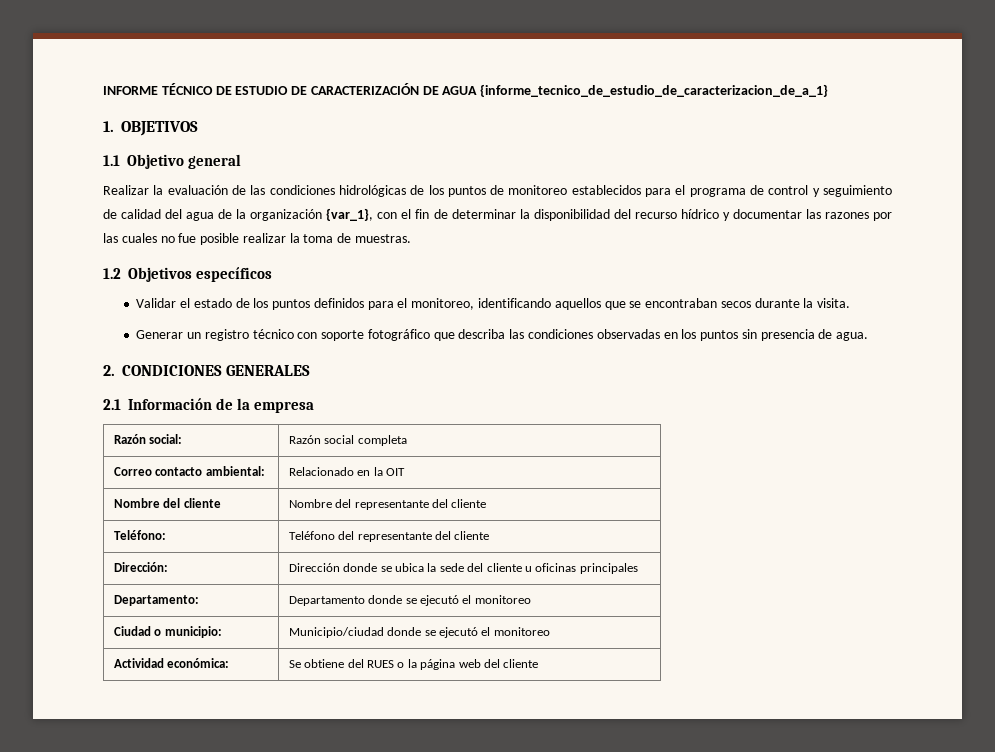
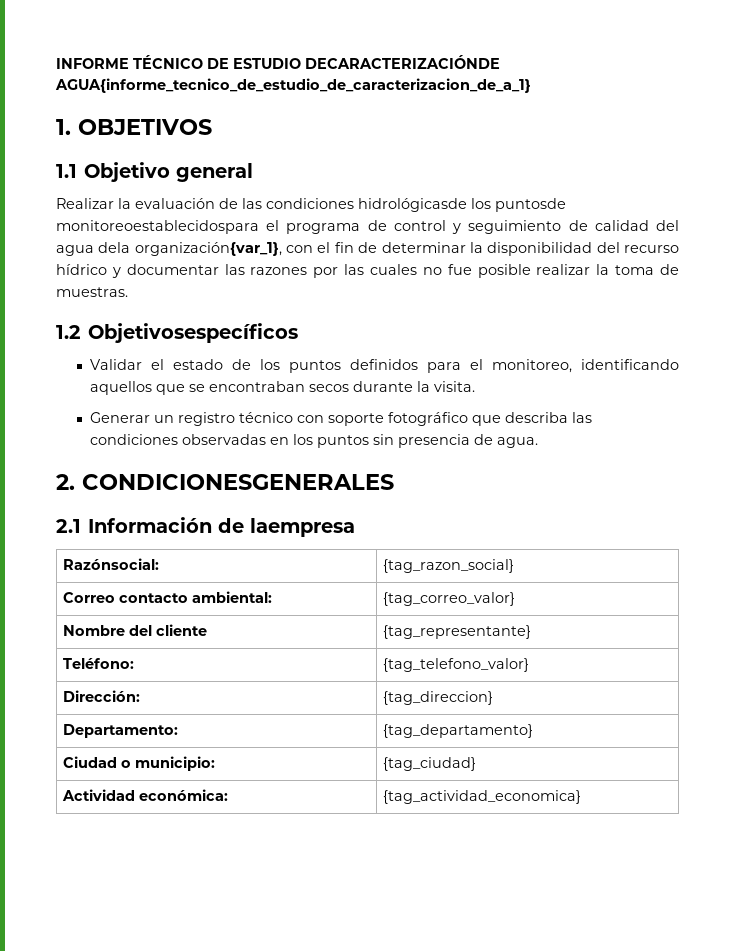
- INFORME TÉCNICO DE ESTUDIO DE CARACTERIZACIÓN DE AGUA {informe_tecnico_de_estudio_de_caracterizacion_de_a_1}
+ INFORME TÉCNICO DE ESTUDIO DECARACTERIZACIÓNDE AGUA{informe_tecnico_de_estudio_de_caracterizacion_de_a_1}
- Realizar la evaluación de las condiciones hidrológicas de los puntos de monitoreo establecidos para el programa de control y seguimiento de calidad del agua de la organización {var_1}, con el fin de determinar la disponibilidad del recurso hídrico y documentar las razones por las cuales no fue posible realizar la toma de muestras.
+ Realizar la evaluación de las condiciones hidrológicasde los puntosde monitoreoestablecidospara el programa de control y seguimiento de calidad del agua dela organización{var_1}, con el fin de determinar la disponibilidad del recurso hídrico y documentar las razones por las cuales no fue posible realizar la toma de muestras.
- 1.2 Objetivos específicos
+ 1.2 Objetivosespecíficos
- 2. CONDICIONES GENERALES
+ 2. CONDICIONESGENERALES
- 2.1 Información de la empresa
- Razón social: | Razón social completa
+ 2.1 Información de laempresa
+ Razónsocial: | {tag_razon_social}
- Correo contacto ambiental: | Relacionado en la OIT
+ Correo contacto ambiental: | {tag_correo_valor}
- Nombre del cliente | Nombre del representante del cliente
- Teléfono: | Teléfono del representante del cliente
- Dirección: | Dirección donde se ubica la sede del cliente u oficinas principales
- Departamento: | Departamento donde se ejecutó el monitoreo
- Ciudad o municipio: | Municipio/ciudad donde se ejecutó el monitoreo
- Actividad económica: | Se obtiene del RUES o la página web del cliente
+ Nombre del cliente | {tag_representante}
+ Teléfono: | {tag_telefono_valor}
+ Dirección: | {tag_direccion}
+ Departamento: | {tag_departamento}
+ Ciudad o municipio: | {tag_ciudad}
+ Actividad económica: | {tag_actividad_economica}

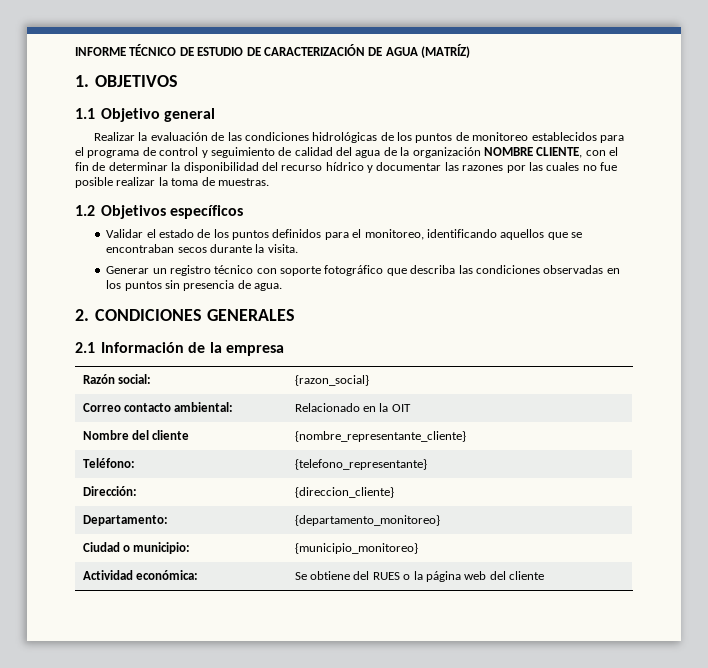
- INFORME TÉCNICO DE ESTUDIO DECARACTERIZACIÓNDE AGUA{informe_tecnico_de_estudio_de_caracterizacion_de_a_1}
+ INFORME TÉCNICO DE ESTUDIO DE CARACTERIZACIÓN DE AGUA (MATRÍZ)
- Realizar la evaluación de las condiciones hidrológicasde los puntosde monitoreoestablecidospara el programa de control y seguimiento de calidad del agua dela organización{var_1}, con el fin de determinar la disponibilidad del recurso hídrico y documentar las razones por las cuales no fue posible realizar la toma de muestras.
+ Realizar la evaluación de las condiciones hidrológicas de los puntos de monitoreo establecidos para el programa de control y seguimiento de calidad del agua de la organización NOMBRE CLIENTE, con el fin de determinar la disponibilidad del recurso hídrico y documentar las razones por las cuales no fue posible realizar la toma de muestras.
- 1.2 Objetivosespecíficos
+ 1.2 Objetivos específicos
- 2. CONDICIONESGENERALES
+ 2. CONDICIONES GENERALES
- 2.1 Información de laempresa
- Razónsocial: | {tag_razon_social}
+ 2.1 Información de la empresa
+ Razón social: | {razon_social}
- Correo contacto ambiental: | {tag_correo_valor}
+ Correo contacto ambiental: | Relacionado en la OIT
- Nombre del cliente | {tag_representante}
+ Nombre del cliente | {nombre_representante_cliente}
- Teléfono: | {tag_telefono_valor}
+ Teléfono: | {telefono_representante}
- Dirección: | {tag_direccion}
+ Dirección: | {direccion_cliente}
- Departamento: | {tag_departamento}
+ Departamento: | {departamento_monitoreo}
- Ciudad o municipio: | {tag_ciudad}
+ Ciudad o municipio: | {municipio_monitoreo}
- Actividad económica: | {tag_actividad_economica}
+ Actividad económica: | Se obtiene del RUES o la página web del cliente

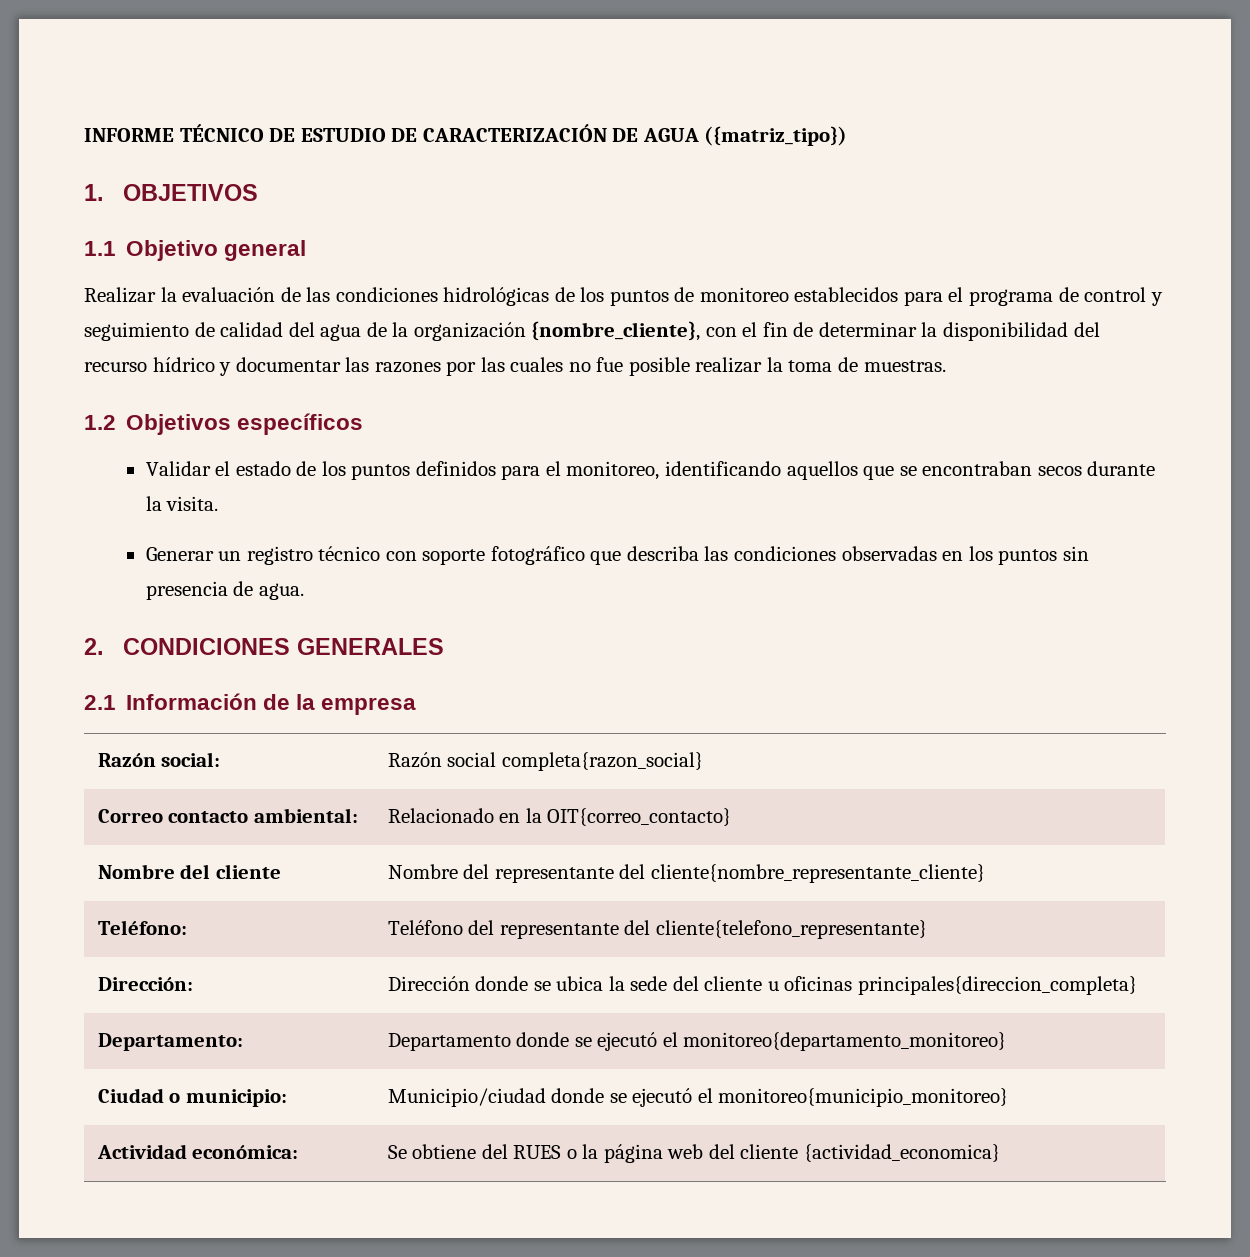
- INFORME TÉCNICO DE ESTUDIO DE CARACTERIZACIÓN DE AGUA (MATRÍZ)
+ INFORME TÉCNICO DE ESTUDIO DE CARACTERIZACIÓN DE AGUA ({matriz_tipo})
- Realizar la evaluación de las condiciones hidrológicas de los puntos de monitoreo establecidos para el programa de control y seguimiento de calidad del agua de la organización NOMBRE CLIENTE, con el fin de determinar la disponibilidad del recurso hídrico y documentar las razones por las cuales no fue posible realizar la toma de muestras.
+ Realizar la evaluación de las condiciones hidrológicas de los puntos de monitoreo establecidos para el programa de control y seguimiento de calidad del agua de la organización {nombre_cliente}, con el fin de determinar la disponibilidad del recurso hídrico y documentar las razones por las cuales no fue posible realizar la toma de muestras.
- Razón social: | {razon_social}
+ Razón social: | Razón social completa{razon_social}
- Correo contacto ambiental: | Relacionado en la OIT
+ Correo contacto ambiental: | Relacionado en la OIT{correo_contacto}
- Nombre del cliente | {nombre_representante_cliente}
- Teléfono: | {telefono_representante}
- Dirección: | {direccion_cliente}
- Departamento: | {departamento_monitoreo}
- Ciudad o municipio: | {municipio_monitoreo}
+ Nombre del cliente | Nombre del representante del cliente{nombre_representante_cliente}
+ Teléfono: | Teléfono del representante del cliente{telefono_representante}
+ Dirección: | Dirección donde se ubica la sede del cliente u oficinas principales{direccion_completa}
+ Departamento: | Departamento donde se ejecutó el monitoreo{departamento_monitoreo}
+ Ciudad o municipio: | Municipio/ciudad donde se ejecutó el monitoreo{municipio_monitoreo}
- Actividad económica: | Se obtiene del RUES o la página web del cliente
+ Actividad económica: | Se obtiene del RUES o la página web del cliente {actividad_economica}

